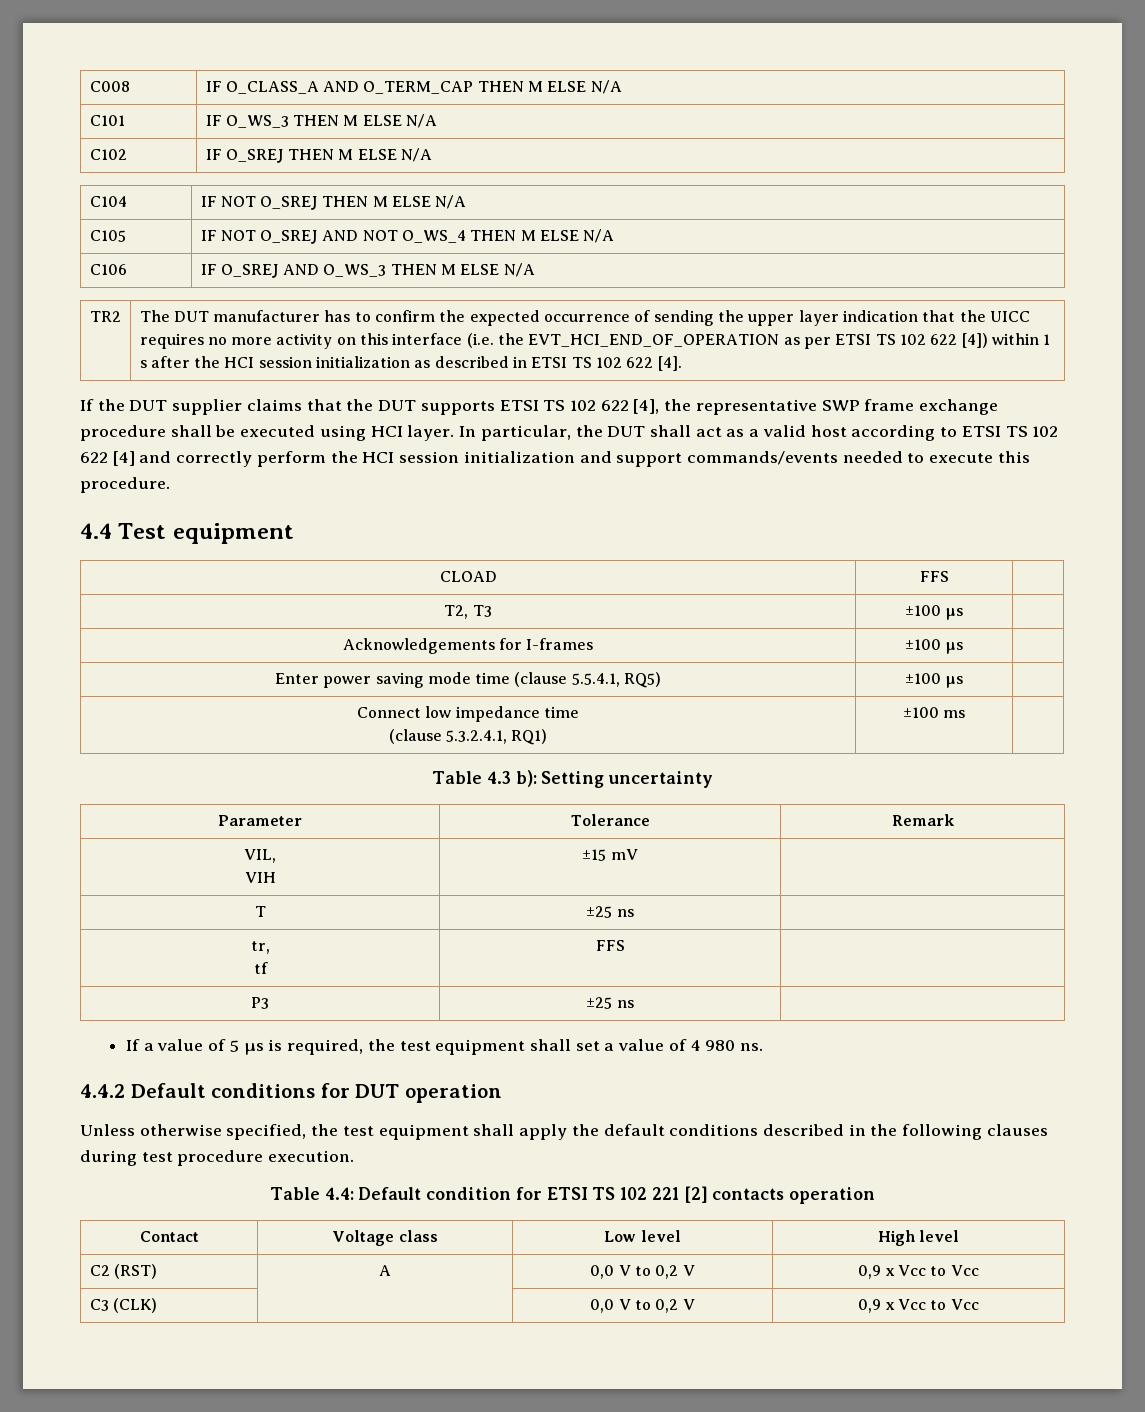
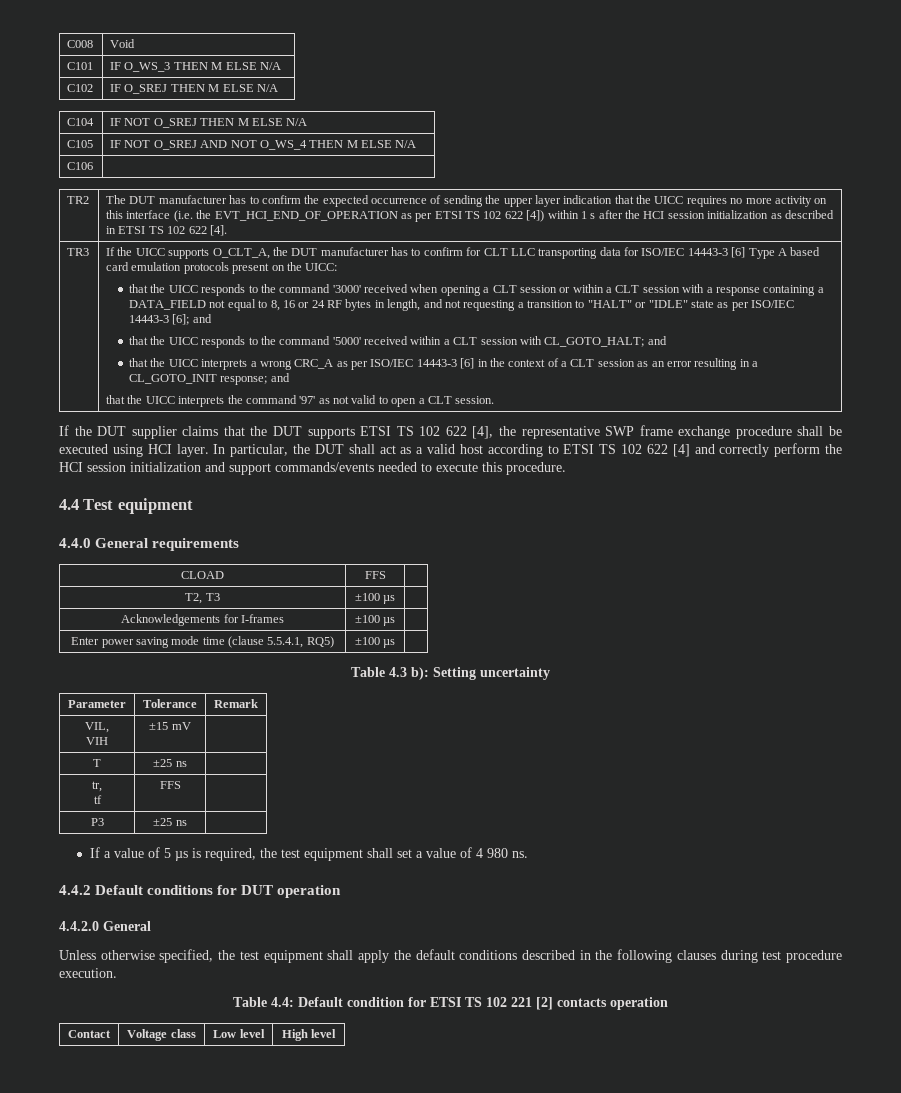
- C008 | IF O_CLASS_A AND O_TERM_CAP THEN M ELSE N/A
+ C008 | Void
- C106 | IF O_SREJ AND O_WS_3 THEN M ELSE N/A
+ C106 |
+ TR3 | If the UICC supports O_CLT_A, the DUT manufacturer has to confirm for CLT LLC transporting data for ISO/IEC 14443-3 [6] Type A based card emulation protocols present on the UICC:
+ that the UICC responds to the command '3000' received when opening a CLT session or within a CLT session with a response containing a DATA_FIELD not equal to 8, 16 or 24 RF bytes in length, and not requesting a transition to "HALT" or "IDLE" state as per ISO/IEC 14443-3 [6]; and
+ that the UICC responds to the command '5000' received within a CLT session with CL_GOTO_HALT; and
+ that the UICC interprets a wrong CRC_A as per ISO/IEC 14443-3 [6] in the context of a CLT session as an error resulting in a CL_GOTO_INIT response; and
+ that the UICC interprets the command '97' as not valid to open a CLT session.
+ 4.4.0 General requirements
- Connect low impedance time
- (clause 5.3.2.4.1, RQ1) | ±100 ms |
+ 4.4.2.0 General
- C2 (RST) | A | 0,0 V to 0,2 V | 0,9 x Vcc to Vcc
- C3 (CLK) | | 0,0 V to 0,2 V | 0,9 x Vcc to Vcc

